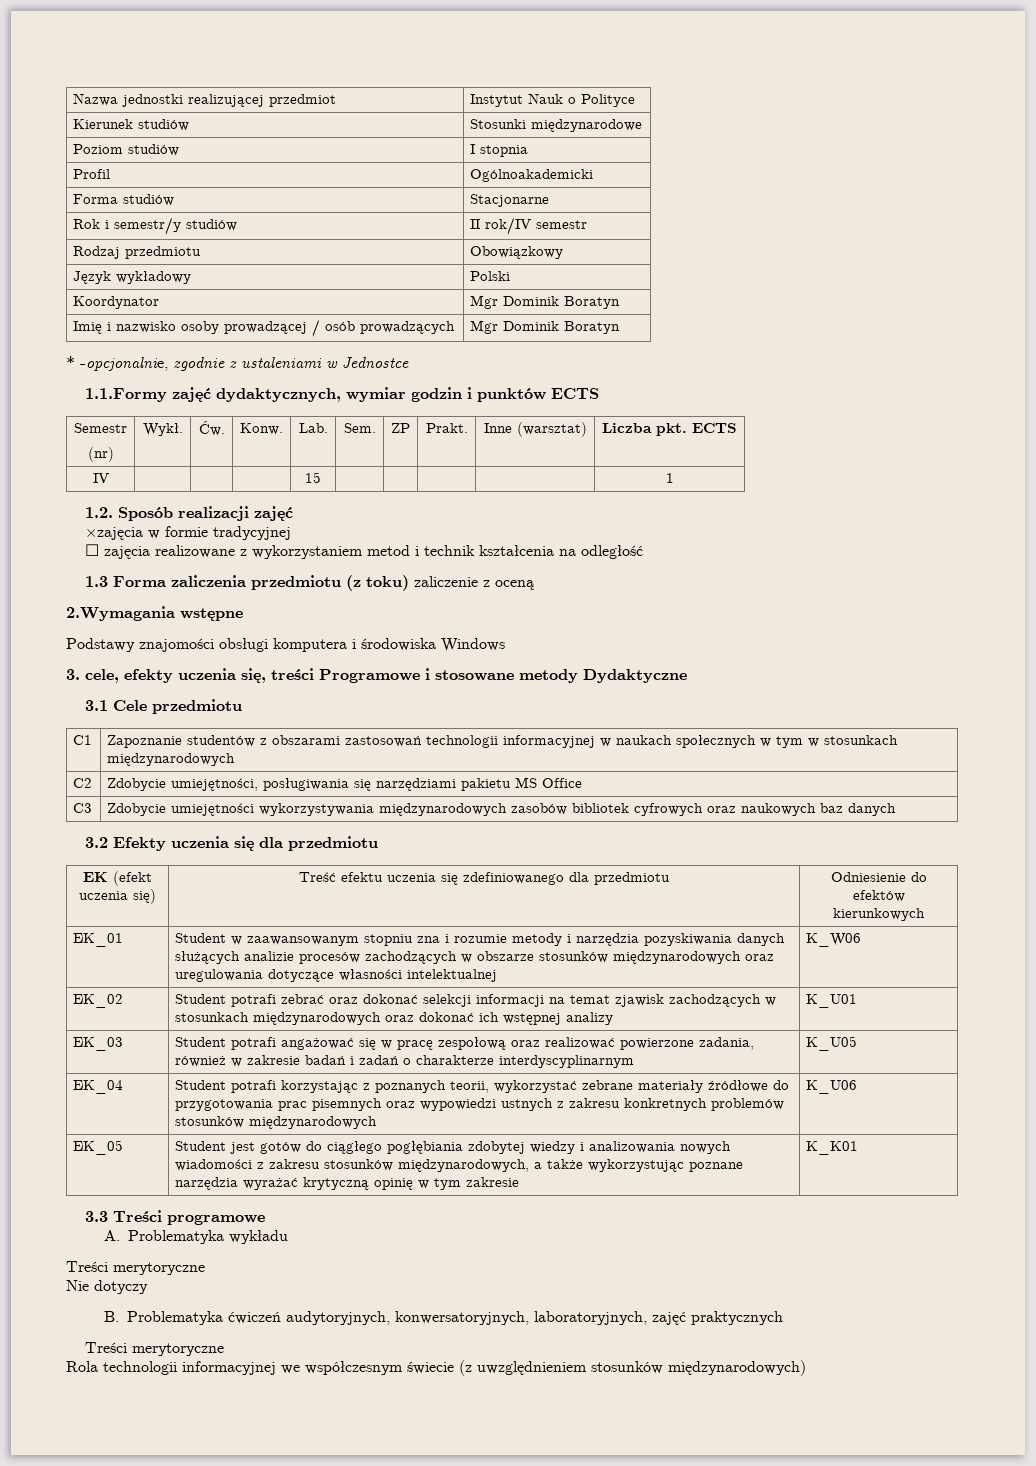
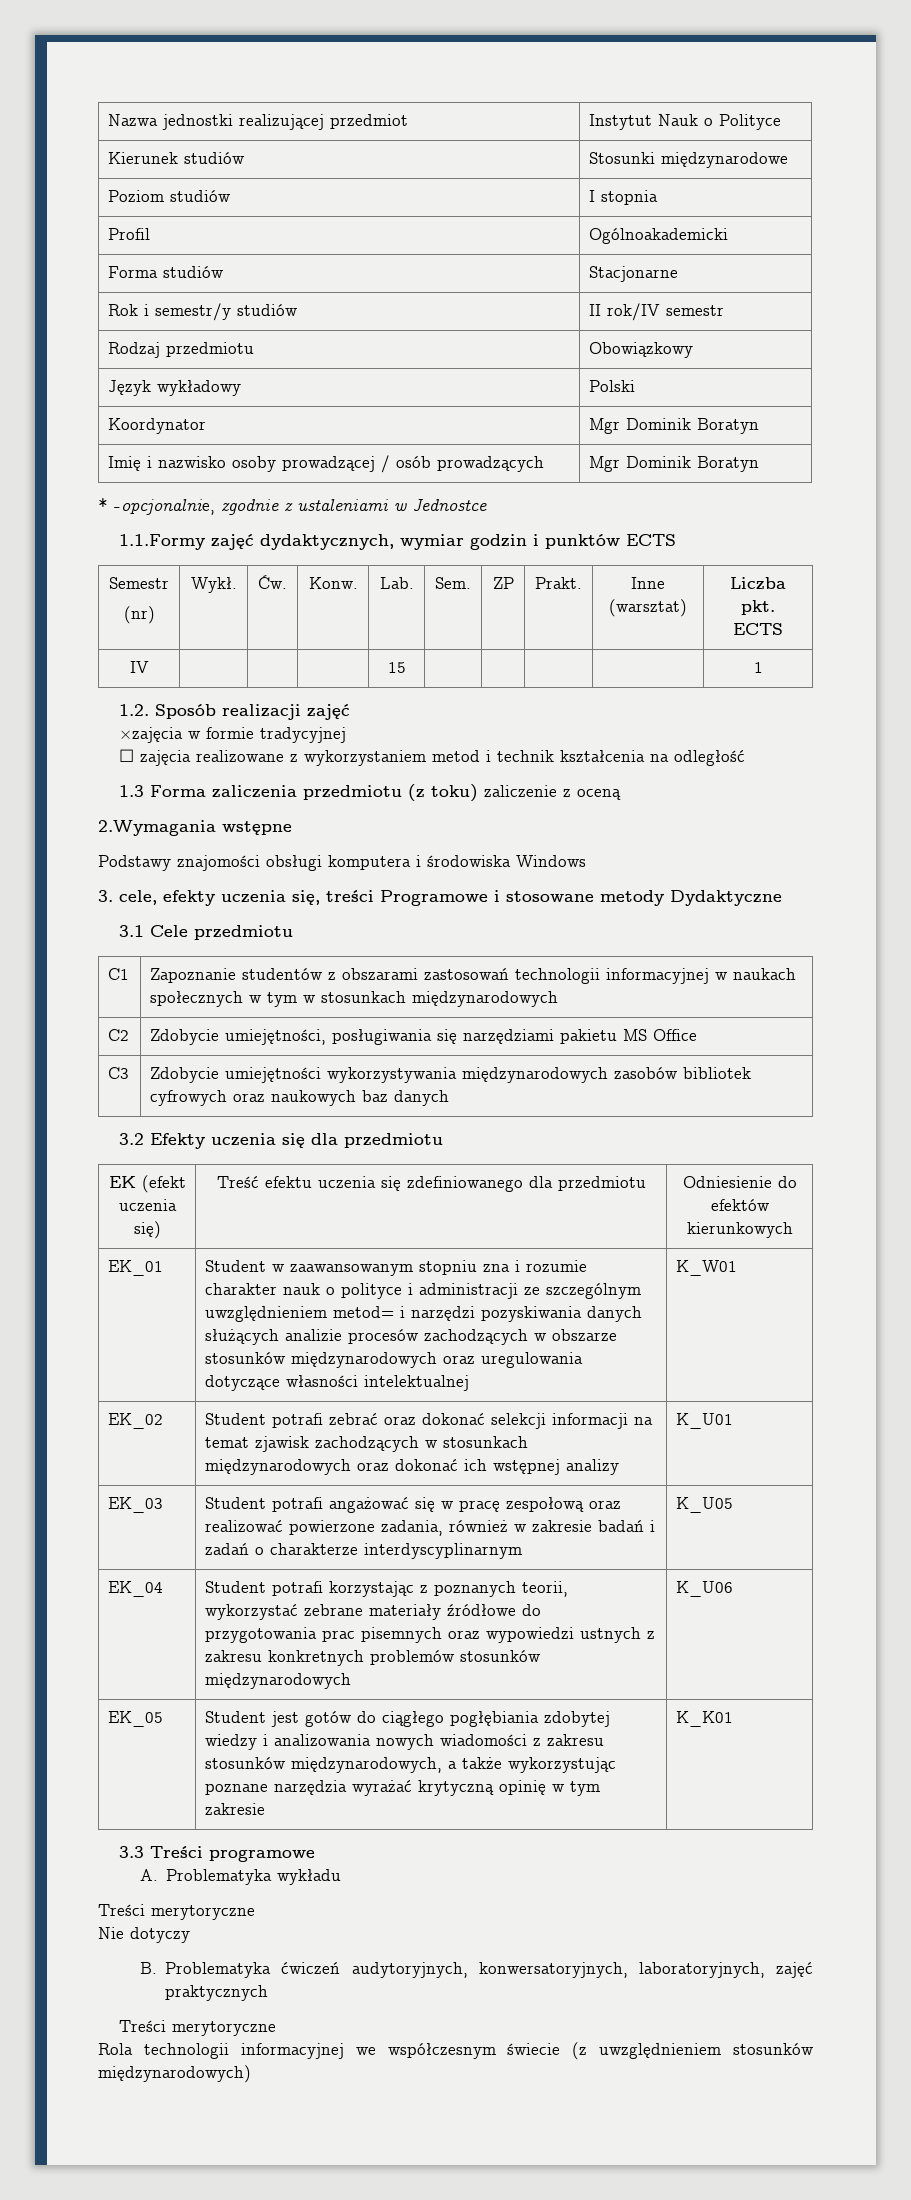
- EK_01 | Student w zaawansowanym stopniu zna i rozumie metody i narzędzia pozyskiwania danych służących analizie procesów zachodzących w obszarze stosunków międzynarodowych oraz uregulowania dotyczące własności intelektualnej | K_W06
+ EK_01 | Student w zaawansowanym stopniu zna i rozumie charakter nauk o polityce i administracji ze szczególnym uwzględnieniem metod= i narzędzi pozyskiwania danych służących analizie procesów zachodzących w obszarze stosunków międzynarodowych oraz uregulowania dotyczące własności intelektualnej | K_W01

